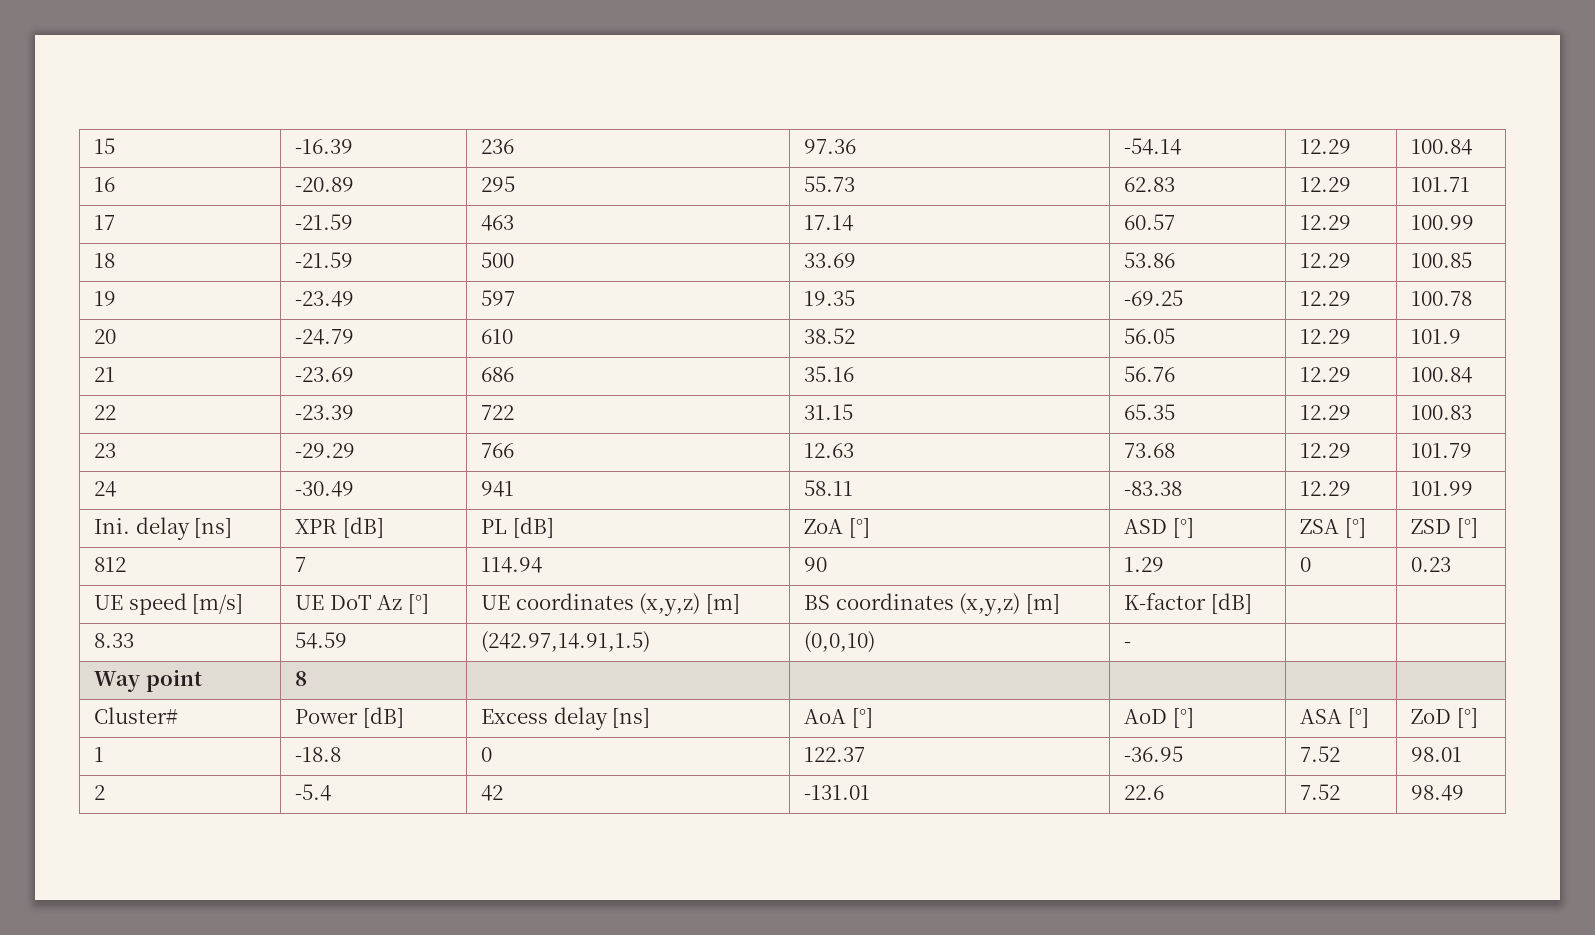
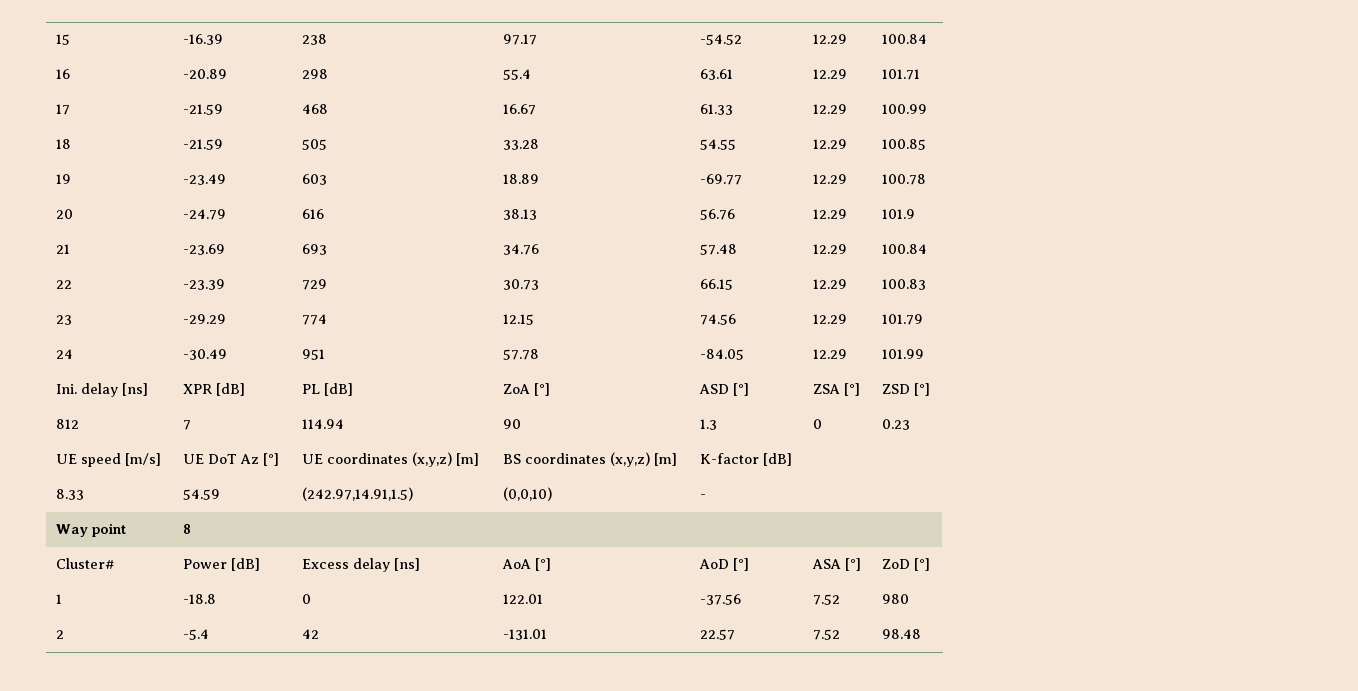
- 15 | -16.39 | 236 | 97.36 | -54.14 | 12.29 | 100.84
+ 15 | -16.39 | 238 | 97.17 | -54.52 | 12.29 | 100.84
- 16 | -20.89 | 295 | 55.73 | 62.83 | 12.29 | 101.71
+ 16 | -20.89 | 298 | 55.4 | 63.61 | 12.29 | 101.71
- 17 | -21.59 | 463 | 17.14 | 60.57 | 12.29 | 100.99
+ 17 | -21.59 | 468 | 16.67 | 61.33 | 12.29 | 100.99
- 18 | -21.59 | 500 | 33.69 | 53.86 | 12.29 | 100.85
+ 18 | -21.59 | 505 | 33.28 | 54.55 | 12.29 | 100.85
- 19 | -23.49 | 597 | 19.35 | -69.25 | 12.29 | 100.78
+ 19 | -23.49 | 603 | 18.89 | -69.77 | 12.29 | 100.78
- 20 | -24.79 | 610 | 38.52 | 56.05 | 12.29 | 101.9
+ 20 | -24.79 | 616 | 38.13 | 56.76 | 12.29 | 101.9
- 21 | -23.69 | 686 | 35.16 | 56.76 | 12.29 | 100.84
+ 21 | -23.69 | 693 | 34.76 | 57.48 | 12.29 | 100.84
- 22 | -23.39 | 722 | 31.15 | 65.35 | 12.29 | 100.83
+ 22 | -23.39 | 729 | 30.73 | 66.15 | 12.29 | 100.83
- 23 | -29.29 | 766 | 12.63 | 73.68 | 12.29 | 101.79
+ 23 | -29.29 | 774 | 12.15 | 74.56 | 12.29 | 101.79
- 24 | -30.49 | 941 | 58.11 | -83.38 | 12.29 | 101.99
+ 24 | -30.49 | 951 | 57.78 | -84.05 | 12.29 | 101.99
- 812 | 7 | 114.94 | 90 | 1.29 | 0 | 0.23
+ 812 | 7 | 114.94 | 90 | 1.3 | 0 | 0.23
- 1 | -18.8 | 0 | 122.37 | -36.95 | 7.52 | 98.01
+ 1 | -18.8 | 0 | 122.01 | -37.56 | 7.52 | 980
- 2 | -5.4 | 42 | -131.01 | 22.6 | 7.52 | 98.49
+ 2 | -5.4 | 42 | -131.01 | 22.57 | 7.52 | 98.48

